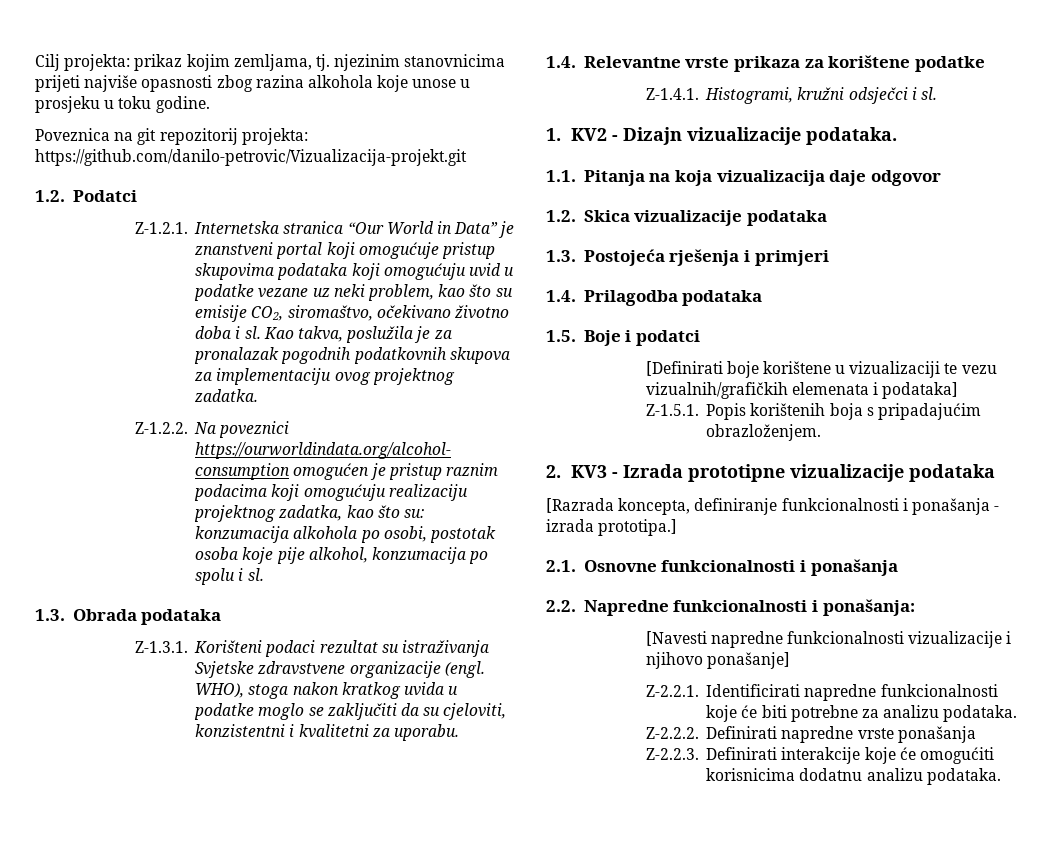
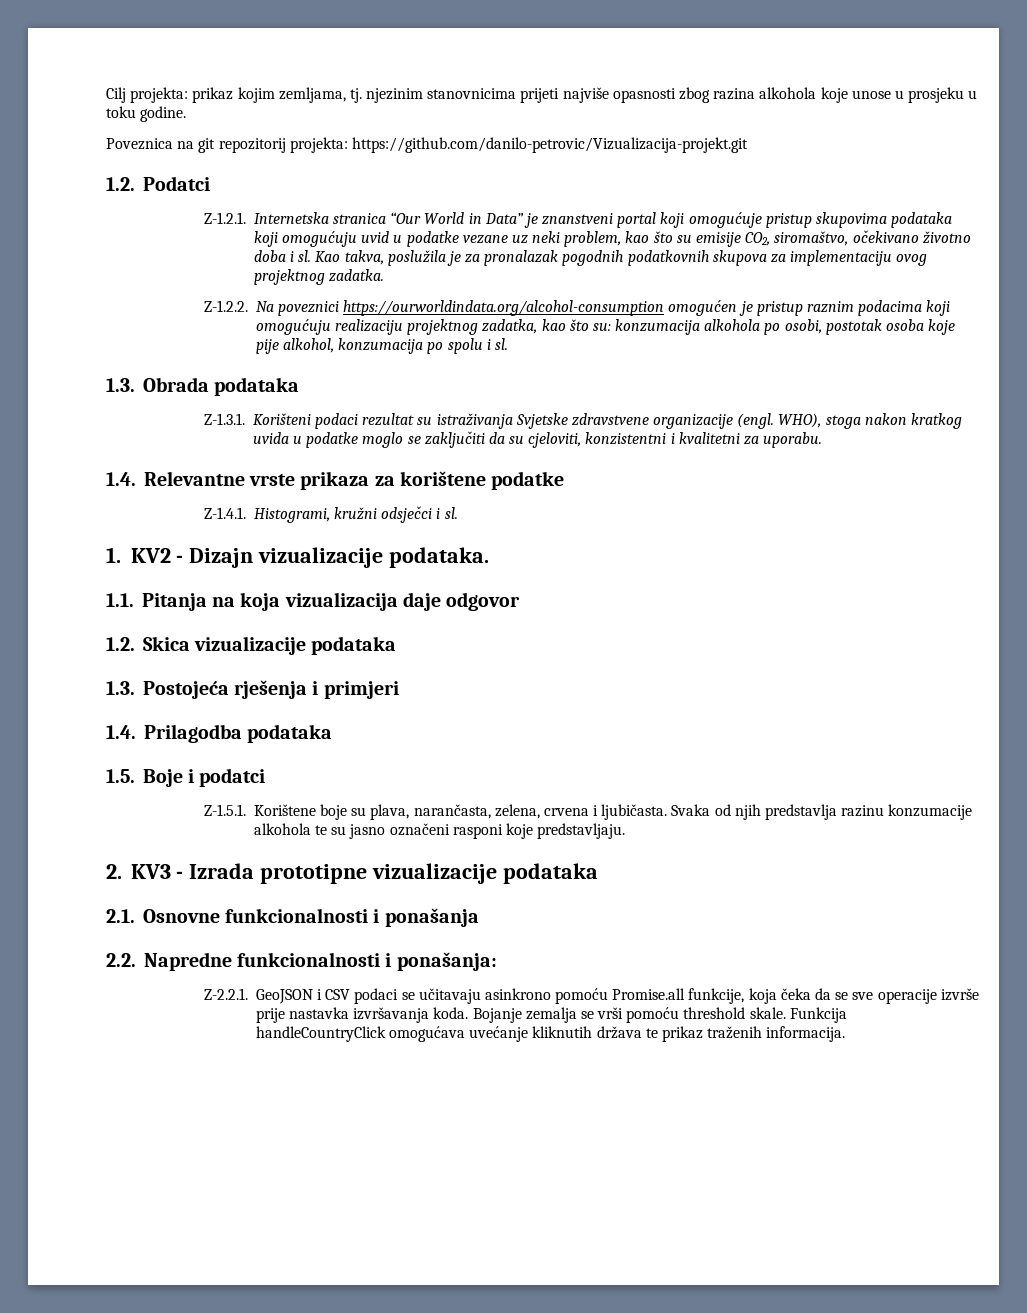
- [Definirati boje korištene u vizualizaciji te vezu vizualnih/grafičkih elemenata i podataka]
- Z-1.5.1. Popis korištenih boja s pripadajućim obrazloženjem.
+ Z-1.5.1. Korištene boje su plava, narančasta, zelena, crvena i ljubičasta. Svaka od njih predstavlja razinu konzumacije alkohola te su jasno označeni rasponi koje predstavljaju.
- [Razrada koncepta, definiranje funkcionalnosti i ponašanja - izrada prototipa.]
- [Navesti napredne funkcionalnosti vizualizacije i njihovo ponašanje]
- Z-2.2.1. Identificirati napredne funkcionalnosti koje će biti potrebne za analizu podataka.
- Z-2.2.2. Definirati napredne vrste ponašanja
- Z-2.2.3. Definirati interakcije koje će omogućiti korisnicima dodatnu analizu podataka.
+ Z-2.2.1. GeoJSON i CSV podaci se učitavaju asinkrono pomoću Promise.all funkcije, koja čeka da se sve operacije izvrše prije nastavka izvršavanja koda. Bojanje zemalja se vrši pomoću threshold skale. Funkcija handleCountryClick omogućava uvećanje kliknutih država te prikaz traženih informacija.

